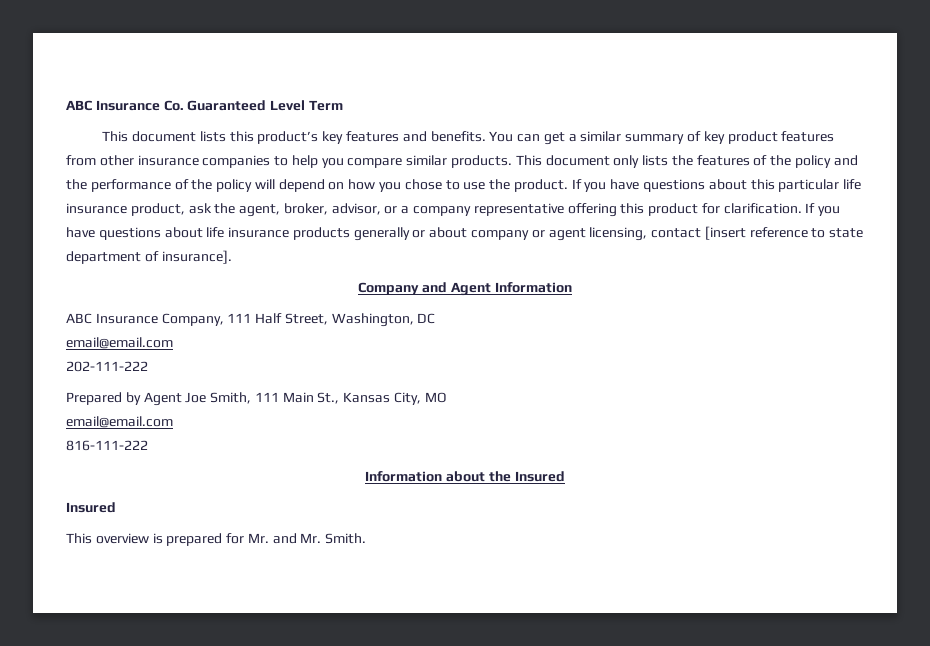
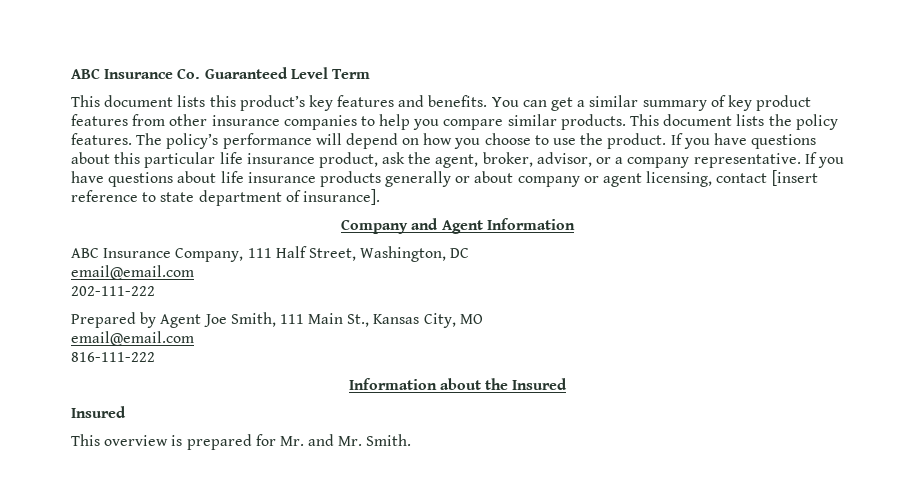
- This document only lists the features of the policy and the performance of the policy will depend on how you chose to use the product.
+ This document lists the policy features. The policy’s performance will depend on how you choose to use the product.
- If you have questions about this particular life insurance product, ask the agent, broker, advisor, or a company representative offering this product for clarification.
+ If you have questions about this particular life insurance product, ask the agent, broker, advisor, or a company representative.

